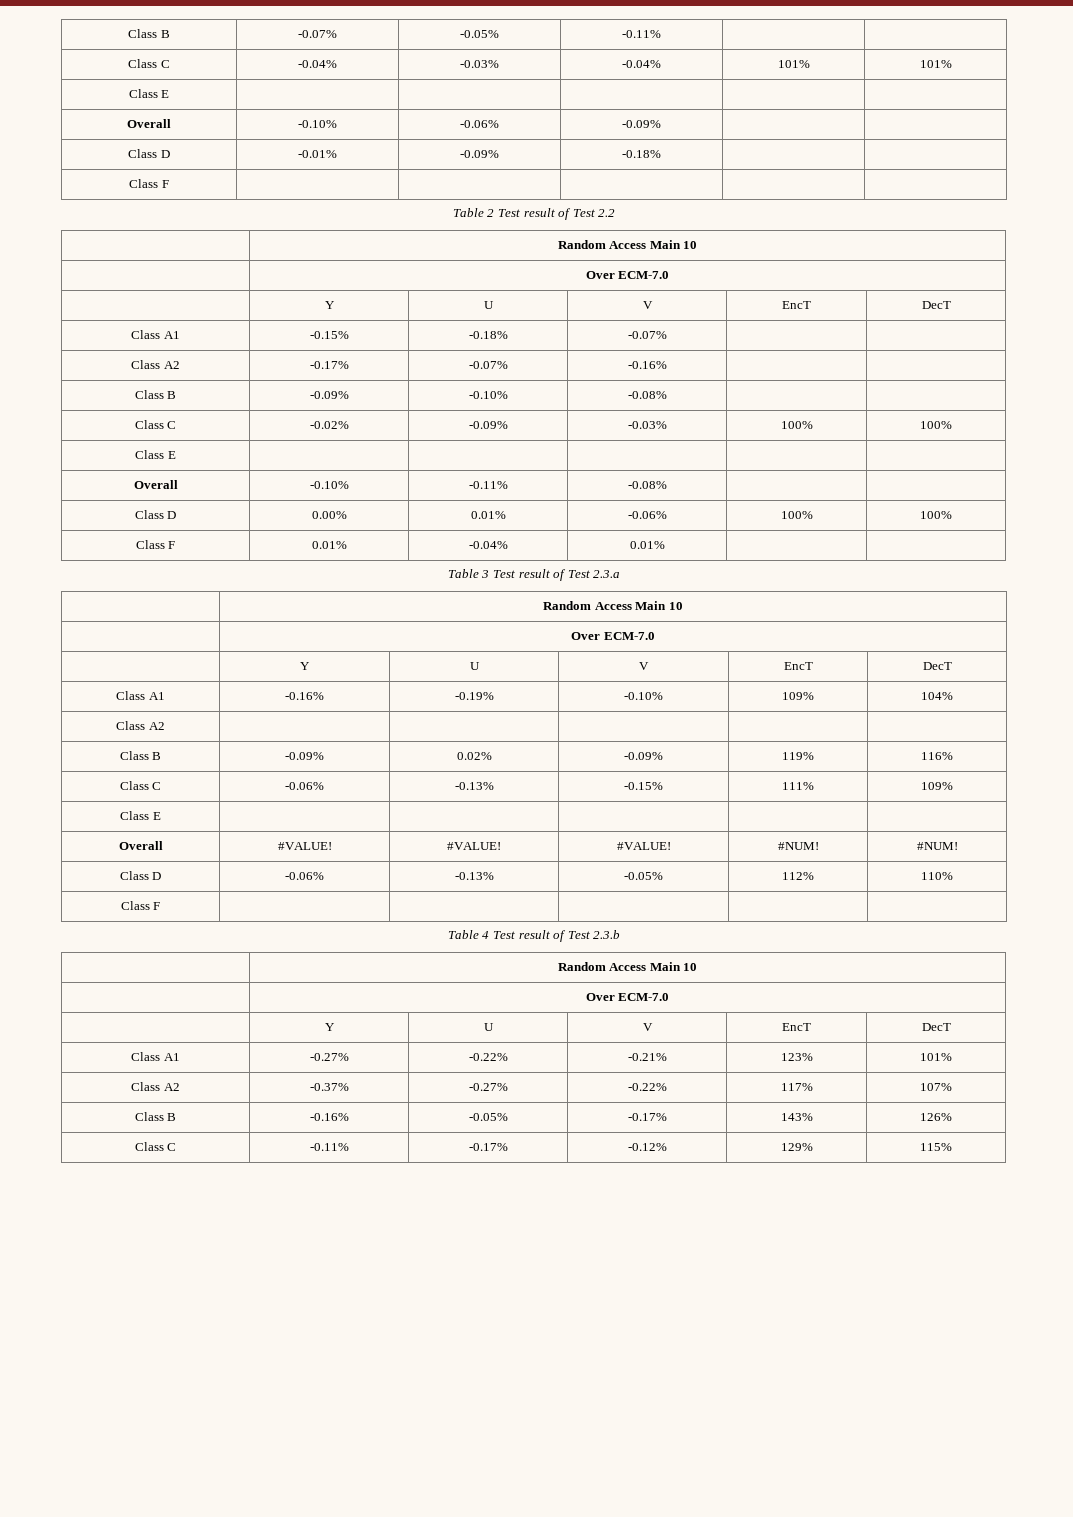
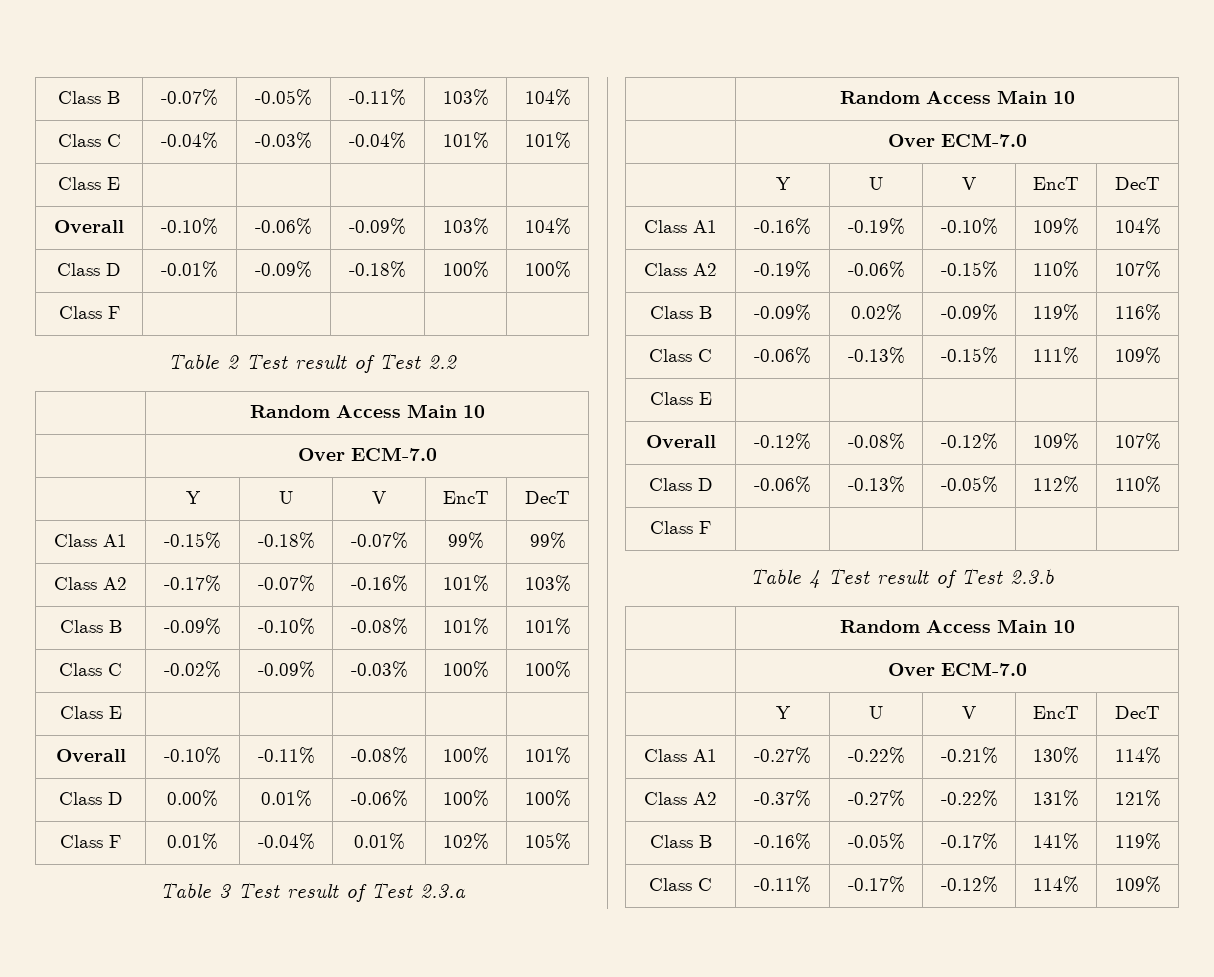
- Class B | -0.07% | -0.05% | -0.11% | |
+ Class B | -0.07% | -0.05% | -0.11% | 103% | 104%
- Overall | -0.10% | -0.06% | -0.09% | |
+ Overall | -0.10% | -0.06% | -0.09% | 103% | 104%
- Class D | -0.01% | -0.09% | -0.18% | |
+ Class D | -0.01% | -0.09% | -0.18% | 100% | 100%
- Class A1 | -0.15% | -0.18% | -0.07% | |
+ Class A1 | -0.15% | -0.18% | -0.07% | 99% | 99%
- Class A2 | -0.17% | -0.07% | -0.16% | |
+ Class A2 | -0.17% | -0.07% | -0.16% | 101% | 103%
- Class B | -0.09% | -0.10% | -0.08% | |
+ Class B | -0.09% | -0.10% | -0.08% | 101% | 101%
- Overall | -0.10% | -0.11% | -0.08% | |
+ Overall | -0.10% | -0.11% | -0.08% | 100% | 101%
- Class F | 0.01% | -0.04% | 0.01% | |
+ Class F | 0.01% | -0.04% | 0.01% | 102% | 105%
- Class A2 | | | | |
+ Class A2 | -0.19% | -0.06% | -0.15% | 110% | 107%
- Overall | #VALUE! | #VALUE! | #VALUE! | #NUM! | #NUM!
+ Overall | -0.12% | -0.08% | -0.12% | 109% | 107%
- Class A1 | -0.27% | -0.22% | -0.21% | 123% | 101%
+ Class A1 | -0.27% | -0.22% | -0.21% | 130% | 114%
- Class A2 | -0.37% | -0.27% | -0.22% | 117% | 107%
+ Class A2 | -0.37% | -0.27% | -0.22% | 131% | 121%
- Class B | -0.16% | -0.05% | -0.17% | 143% | 126%
+ Class B | -0.16% | -0.05% | -0.17% | 141% | 119%
- Class C | -0.11% | -0.17% | -0.12% | 129% | 115%
+ Class C | -0.11% | -0.17% | -0.12% | 114% | 109%

